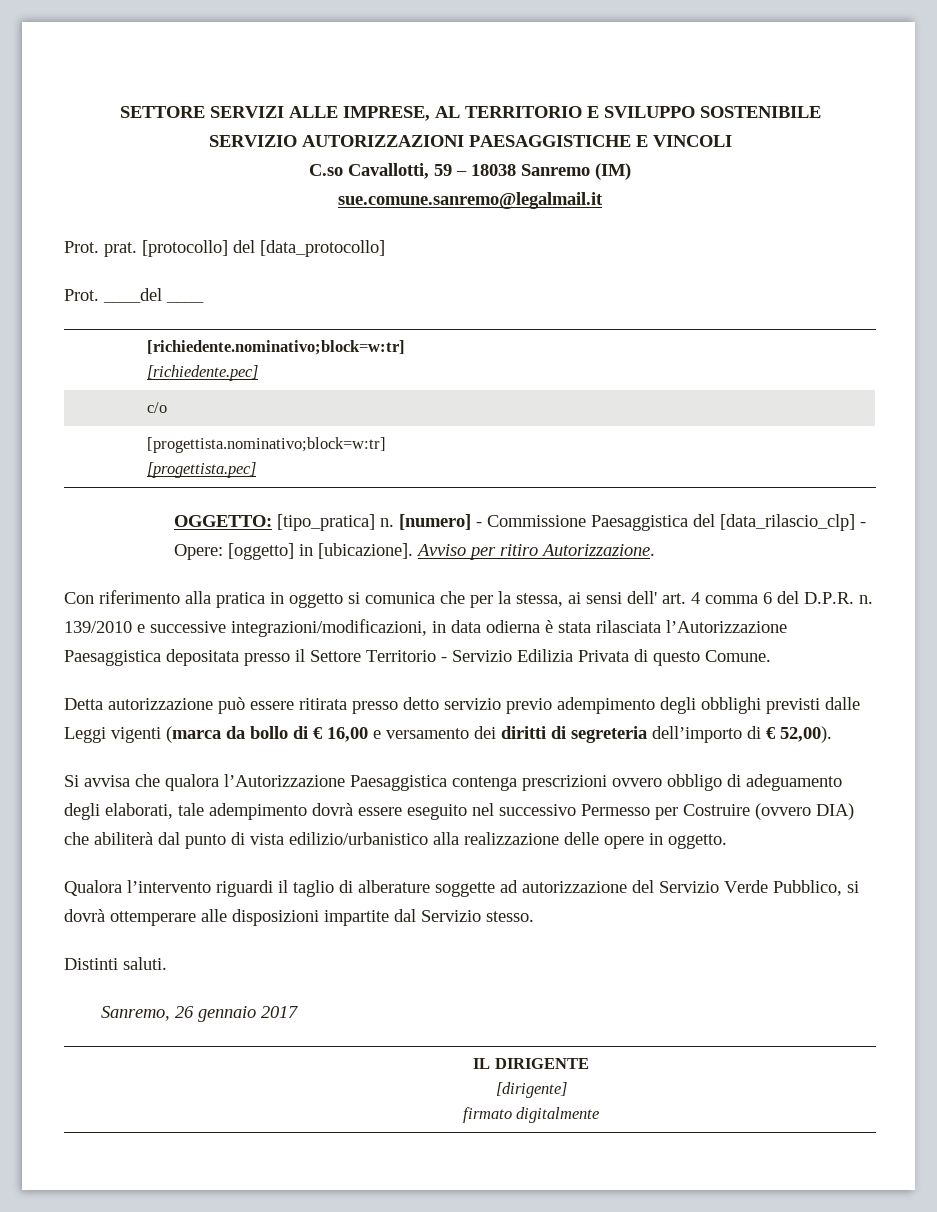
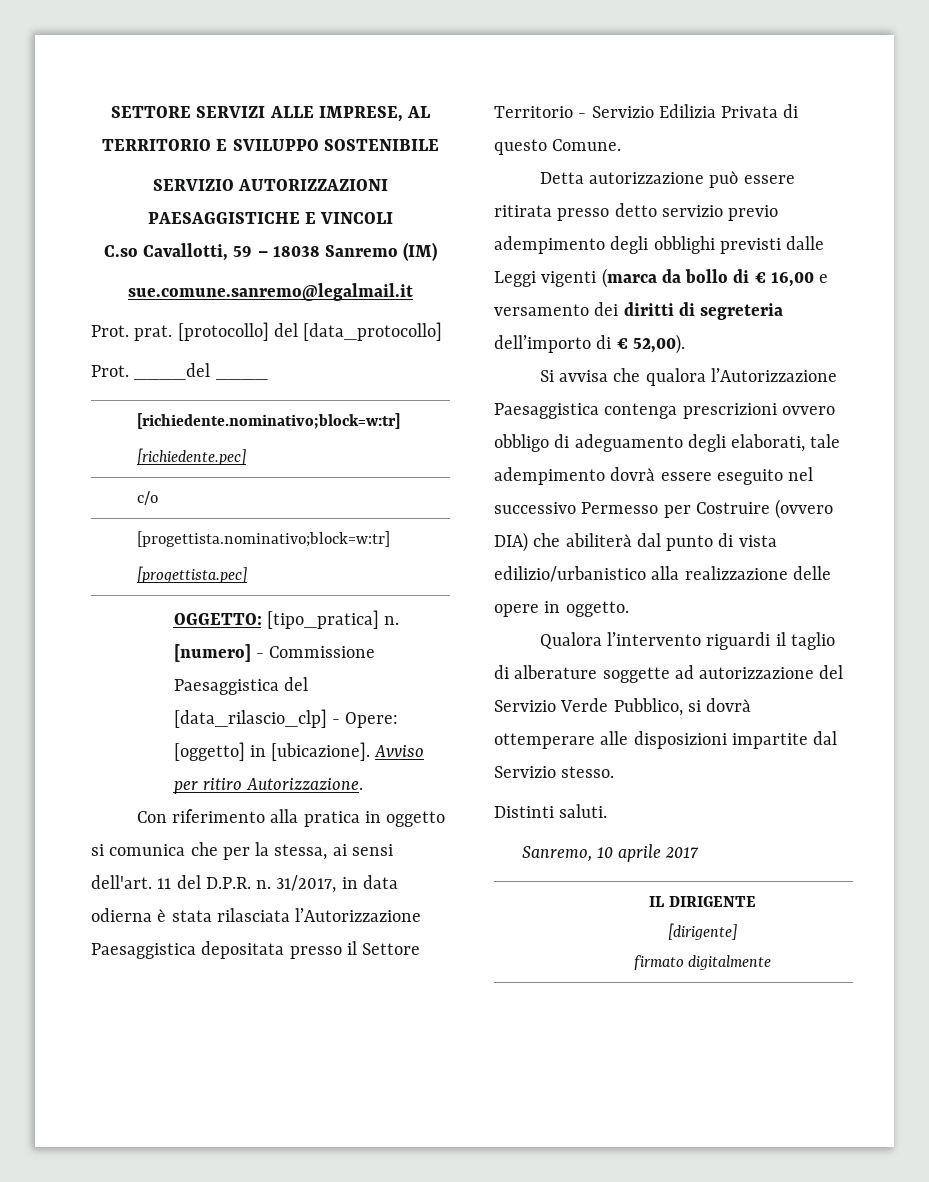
- Con riferimento alla pratica in oggetto si comunica che per la stessa, ai sensi dell' art. 4 comma 6 del D.P.R. n. 139/2010 e successive integrazioni/modificazioni, in data odierna è stata rilasciata l’Autorizzazione Paesaggistica depositata presso il Settore Territorio - Servizio Edilizia Privata di questo Comune.
+ Con riferimento alla pratica in oggetto si comunica che per la stessa, ai sensi dell'art. 11 del D.P.R. n. 31/2017, in data odierna è stata rilasciata l’Autorizzazione Paesaggistica depositata presso il Settore Territorio - Servizio Edilizia Privata di questo Comune.
- Sanremo, 26 gennaio 2017
+ Sanremo, 10 aprile 2017

